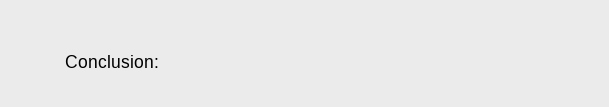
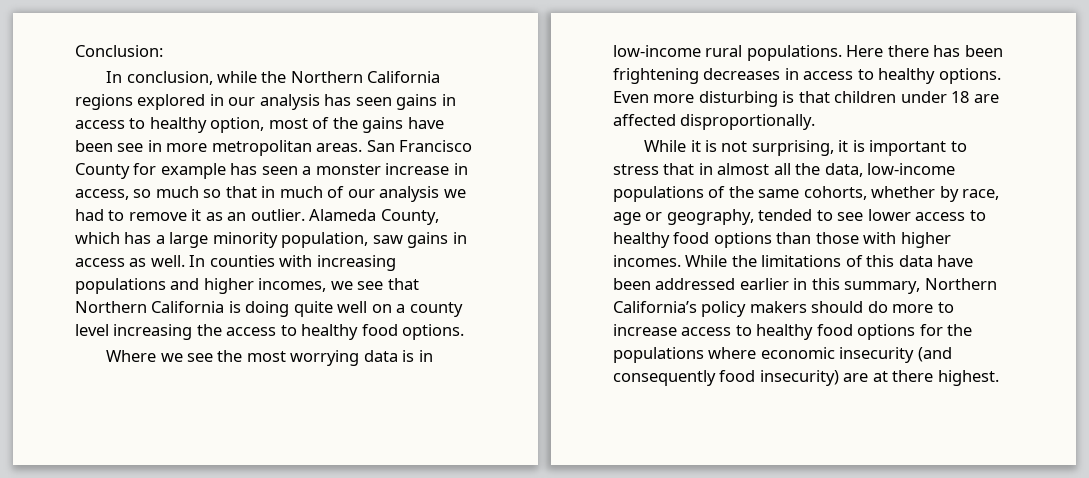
+ In conclusion, while the Northern California regions explored in our analysis has seen gains in access to healthy option, most of the gains have been see in more metropolitan areas. San Francisco County for example has seen a monster increase in access, so much so that in much of our analysis we had to remove it as an outlier. Alameda County, which has a large minority population, saw gains in access as well. In counties with increasing populations and higher incomes, we see that Northern California is doing quite well on a county level increasing the access to healthy food options.
+ Where we see the most worrying data is in low-income rural populations. Here there has been frightening decreases in access to healthy options. Even more disturbing is that children under 18 are affected disproportionally.
+ While it is not surprising, it is important to stress that in almost all the data, low-income populations of the same cohorts, whether by race, age or geography, tended to see lower access to healthy food options than those with higher incomes. While the limitations of this data have been addressed earlier in this summary, Northern California’s policy makers should do more to increase access to healthy food options for the populations where economic insecurity (and consequently food insecurity) are at there highest.

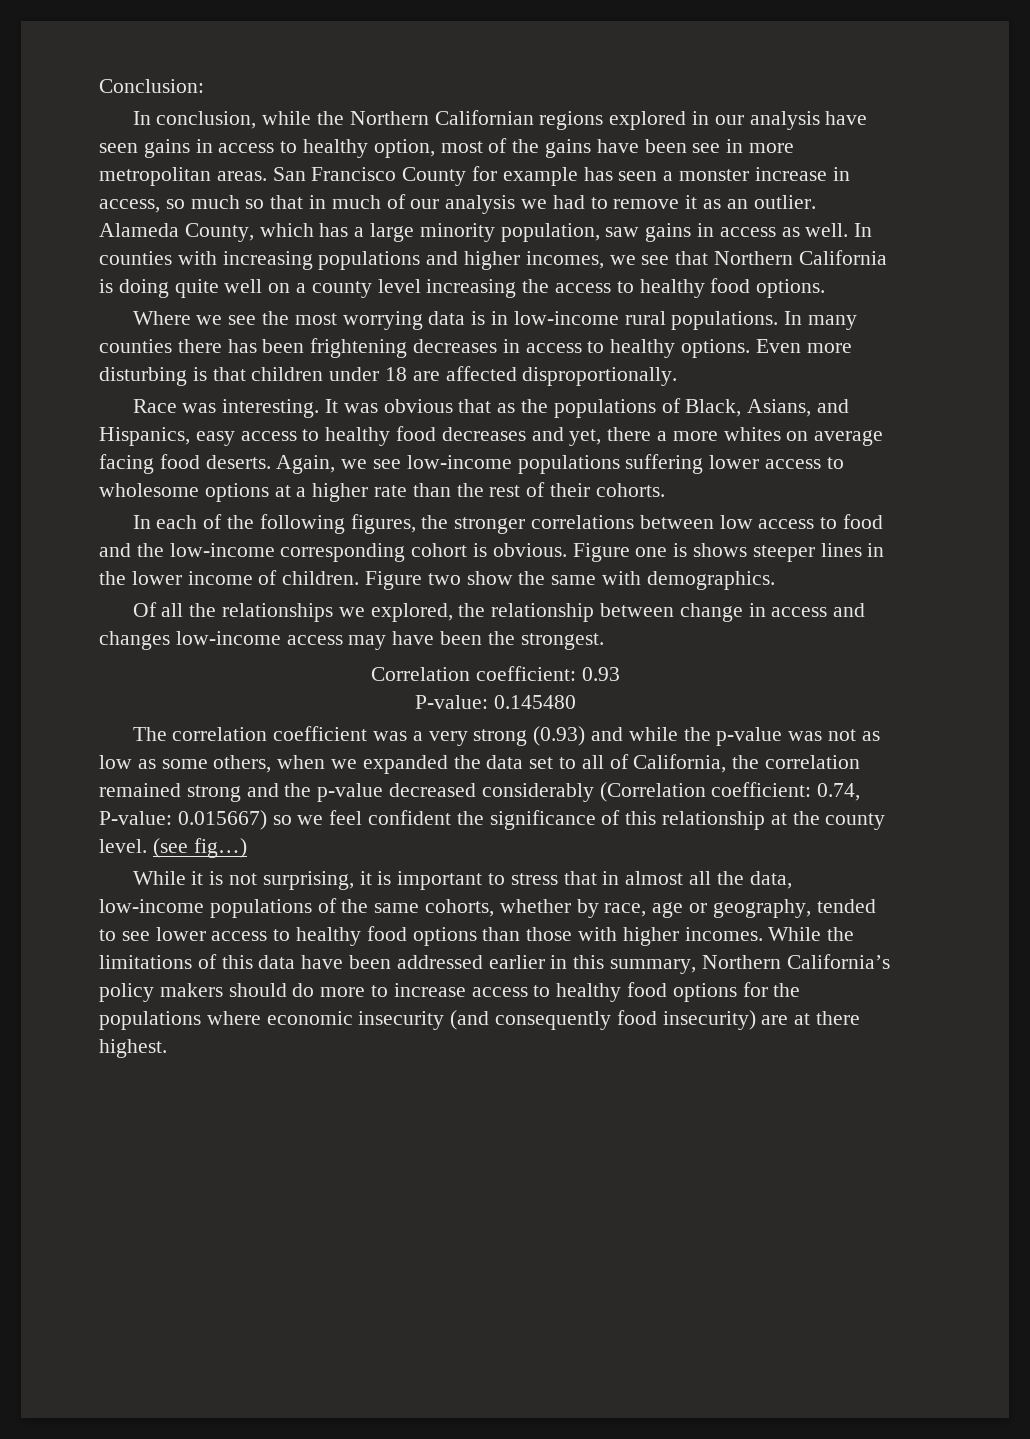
- In conclusion, while the Northern California regions explored in our analysis has seen gains in access to healthy option, most of the gains have been see in more metropolitan areas.
+ In conclusion, while the Northern Californian regions explored in our analysis have seen gains in access to healthy option, most of the gains have been see in more metropolitan areas.
- Here there has been frightening decreases in access to healthy options.
+ In many counties there has been frightening decreases in access to healthy options.
+ Race was interesting. It was obvious that as the populations of Black, Asians, and Hispanics, easy access to healthy food decreases and yet, there a more whites on average facing food deserts. Again, we see low-income populations suffering lower access to wholesome options at a higher rate than the rest of their cohorts.
+ In each of the following figures, the stronger correlations between low access to food and the low-income corresponding cohort is obvious. Figure one is shows steeper lines in the lower income of children. Figure two show the same with demographics.
+ Of all the relationships we explored, the relationship between change in access and changes low-income access may have been the strongest.
+ Correlation coefficient: 0.93
+ P-value: 0.145480
+ The correlation coefficient was a very strong (0.93) and while the p-value was not as low as some others, when we expanded the data set to all of California, the correlation remained strong and the p-value decreased considerably (Correlation coefficient: 0.74, P-value: 0.015667) so we feel confident the significance of this relationship at the county level. (see fig…)

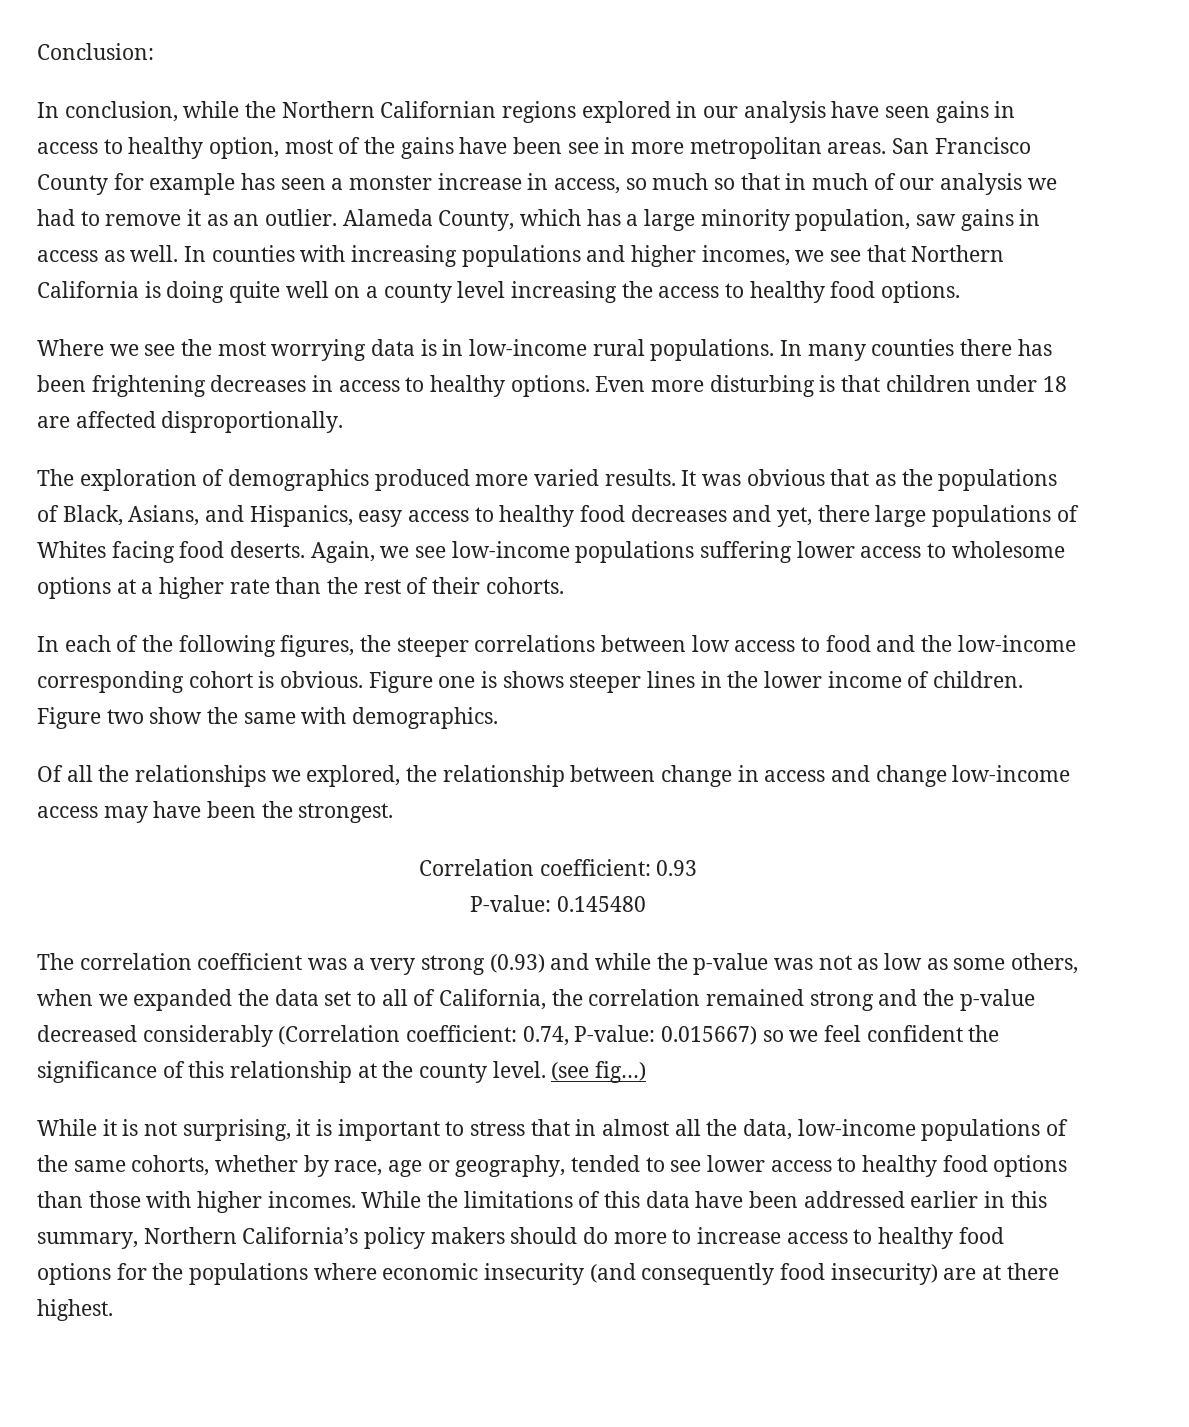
- Race was interesting.
+ The exploration of demographics produced more varied results.
- It was obvious that as the populations of Black, Asians, and Hispanics, easy access to healthy food decreases and yet, there a more whites on average facing food deserts.
+ It was obvious that as the populations of Black, Asians, and Hispanics, easy access to healthy food decreases and yet, there large populations of Whites facing food deserts.
- In each of the following figures, the stronger correlations between low access to food and the low-income corresponding cohort is obvious.
+ In each of the following figures, the steeper correlations between low access to food and the low-income corresponding cohort is obvious.
- Of all the relationships we explored, the relationship between change in access and changes low-income access may have been the strongest.
+ Of all the relationships we explored, the relationship between change in access and change low-income access may have been the strongest.

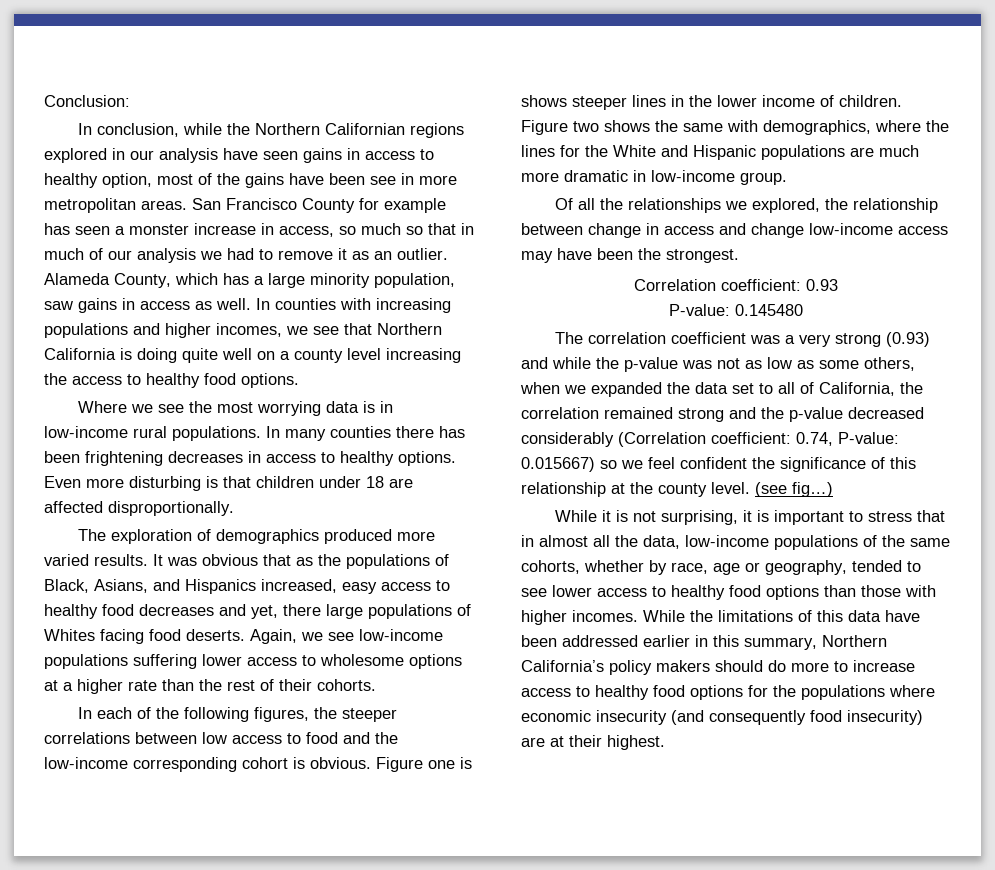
- It was obvious that as the populations of Black, Asians, and Hispanics, easy access to healthy food decreases and yet, there large populations of Whites facing food deserts.
+ It was obvious that as the populations of Black, Asians, and Hispanics increased, easy access to healthy food decreases and yet, there large populations of Whites facing food deserts.
- Figure two show the same with demographics.
+ Figure two shows the same with demographics, where the lines for the White and Hispanic populations are much more dramatic in low-income group.
- While the limitations of this data have been addressed earlier in this summary, Northern California’s policy makers should do more to increase access to healthy food options for the populations where economic insecurity (and consequently food insecurity) are at there highest.
+ While the limitations of this data have been addressed earlier in this summary, Northern California’s policy makers should do more to increase access to healthy food options for the populations where economic insecurity (and consequently food insecurity) are at their highest.

